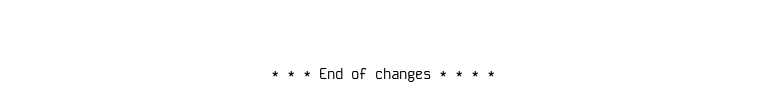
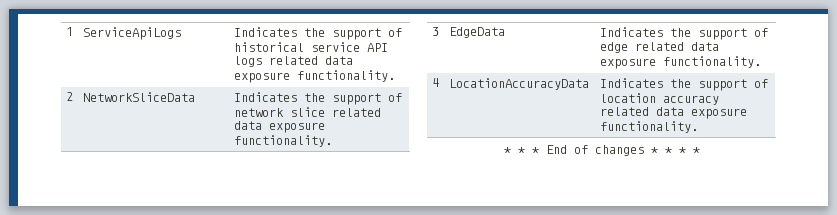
+ 1 | ServiceApiLogs | Indicates the support of historical service API logs related data exposure functionality.
+ 2 | NetworkSliceData | Indicates the support of network slice related data exposure functionality.
+ 3 | EdgeData | Indicates the support of edge related data exposure functionality.
+ 4 | LocationAccuracyData | Indicates the support of location accuracy related data exposure functionality.

